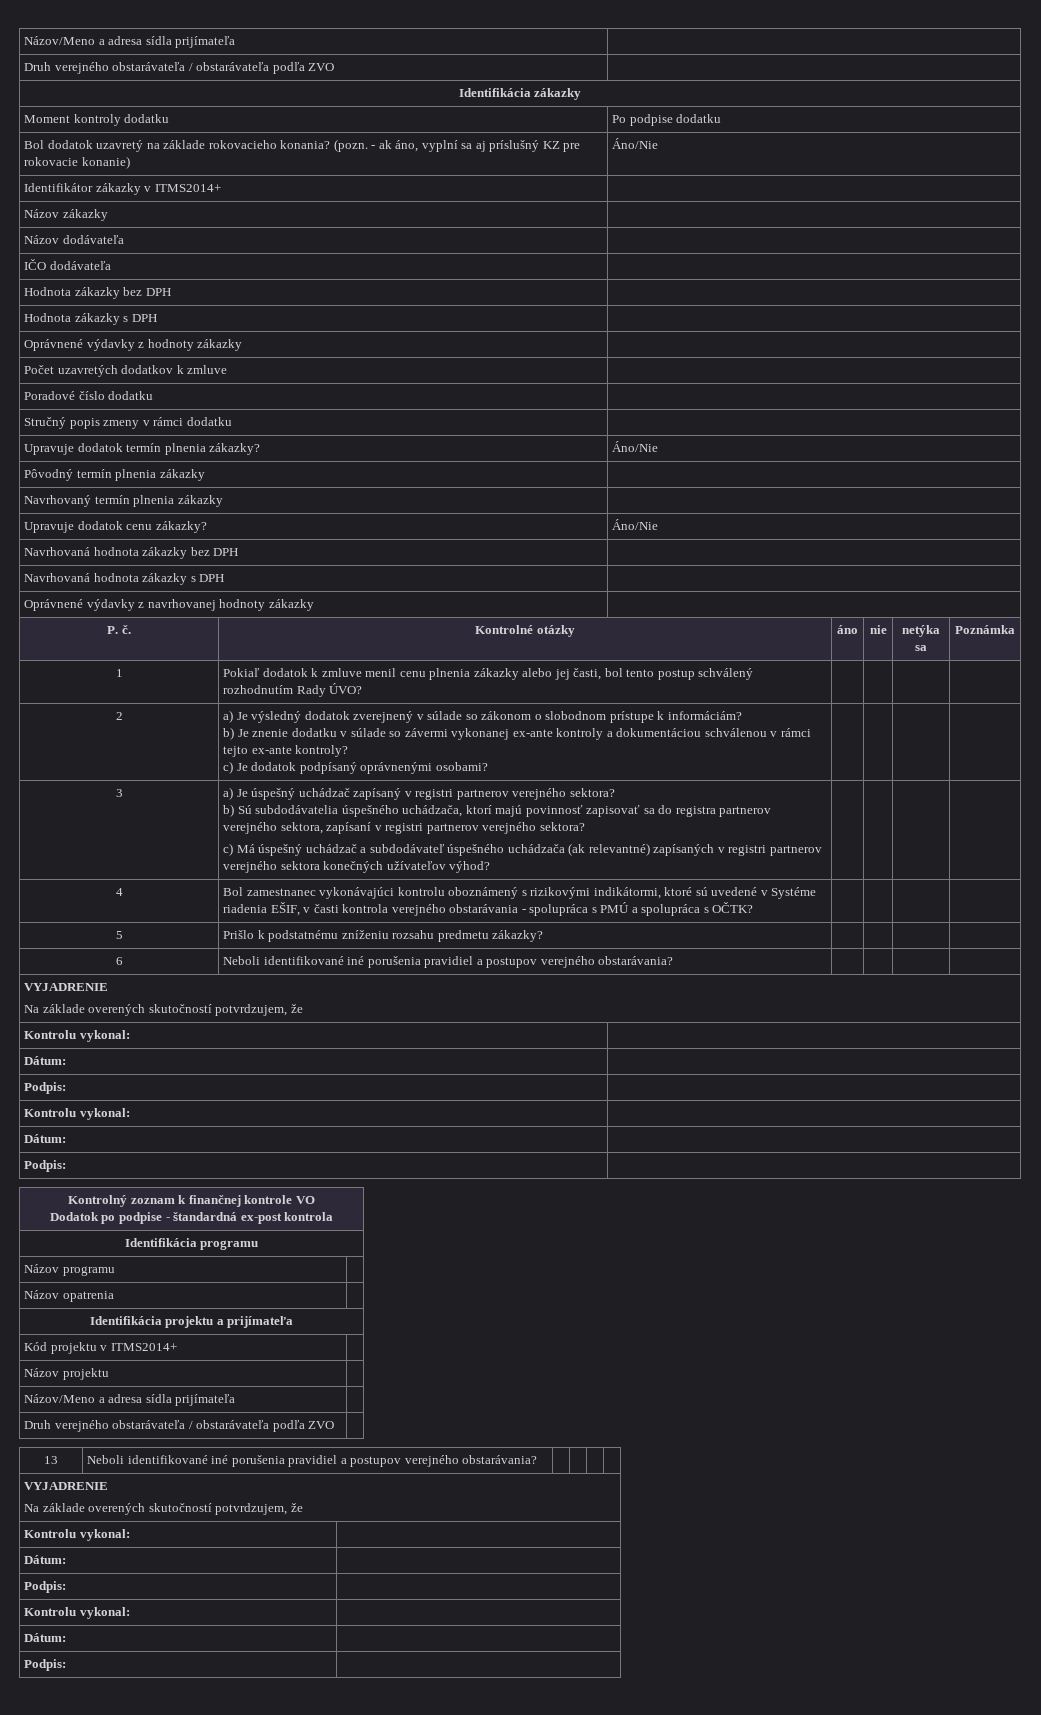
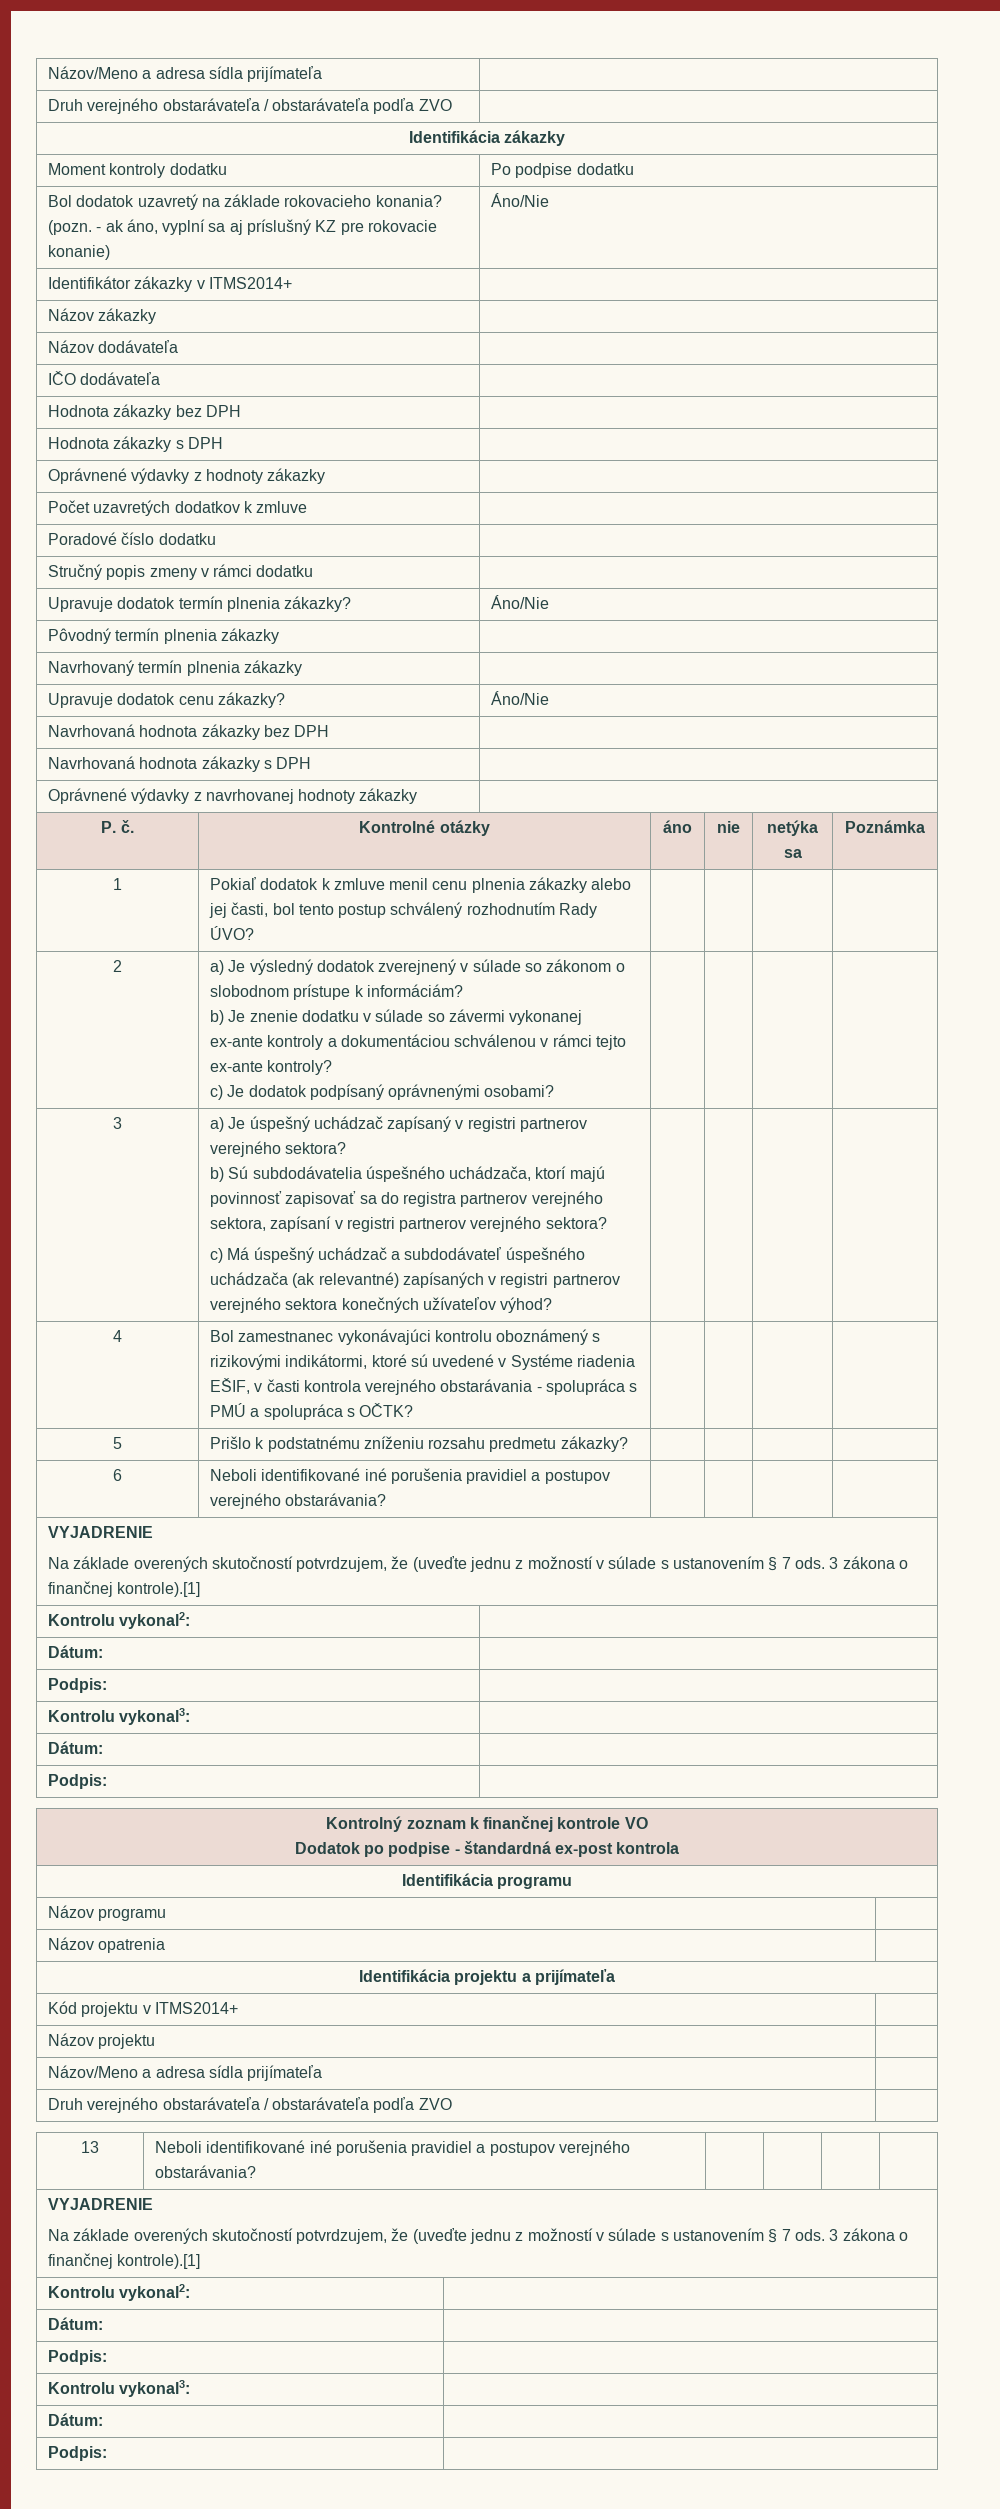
  6 | Neboli identifikované iné porušenia pravidiel a postupov verejného obstarávania? | | | |
  VYJADRENIE
- Na základe overených skutočností potvrdzujem, že
- Kontrolu vykonal: |
+ Na základe overených skutočností potvrdzujem, že (uveďte jednu z možností v súlade s ustanovením § 7 ods. 3 zákona o finančnej kontrole).[1]
+ Kontrolu vykonal2: |
  Dátum: |
  Podpis: |
- Kontrolu vykonal: |
+ Kontrolu vykonal3: |
  13 | Neboli identifikované iné porušenia pravidiel a postupov verejného obstarávania? | | | |
  VYJADRENIE
- Na základe overených skutočností potvrdzujem, že
- Kontrolu vykonal: |
+ Na základe overených skutočností potvrdzujem, že (uveďte jednu z možností v súlade s ustanovením § 7 ods. 3 zákona o finančnej kontrole).[1]
+ Kontrolu vykonal2: |
  Dátum: |
  Podpis: |
- Kontrolu vykonal: |
+ Kontrolu vykonal3: |

